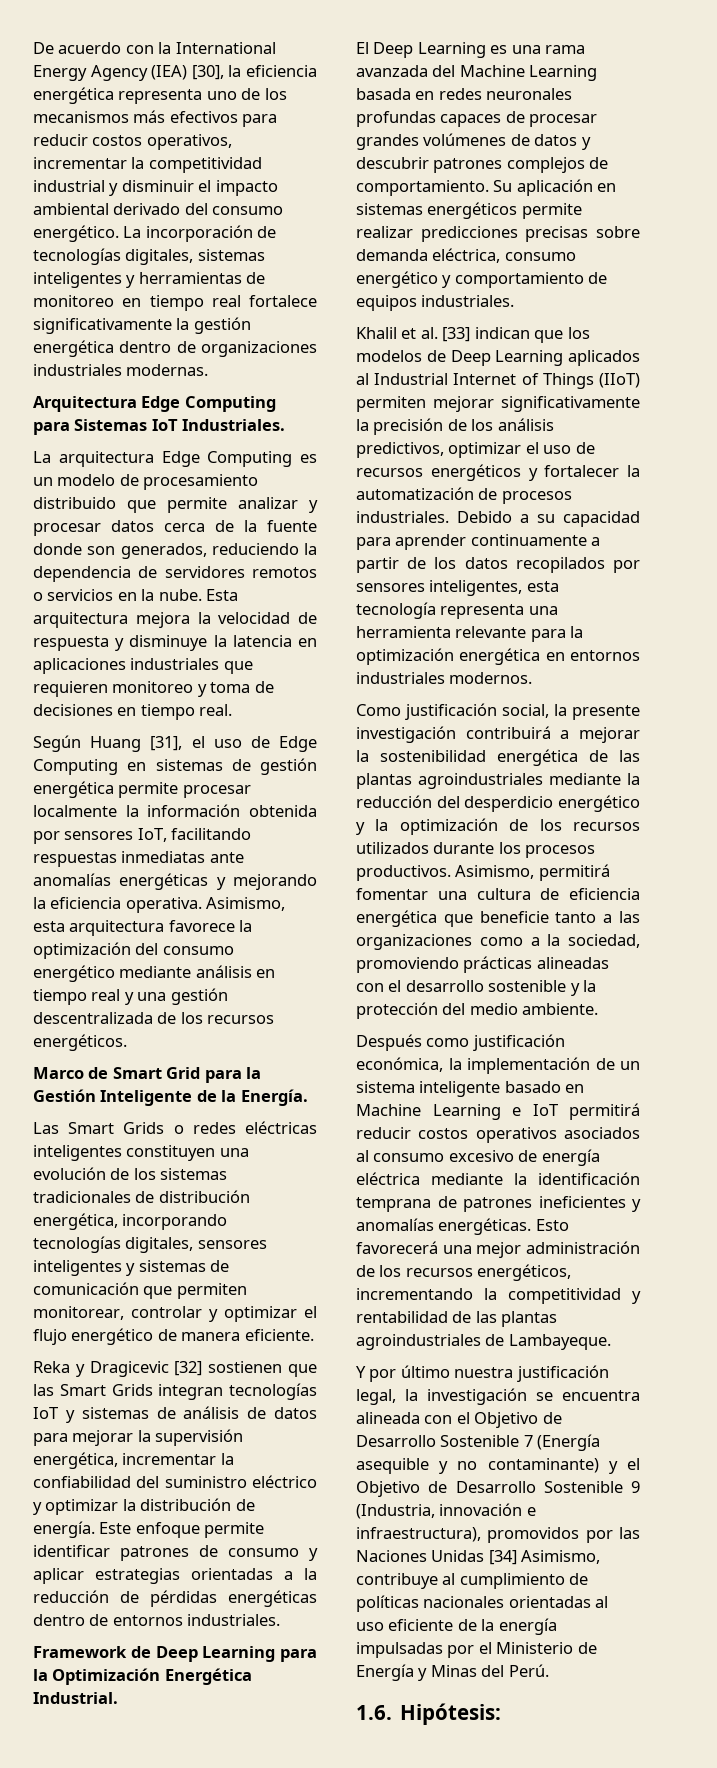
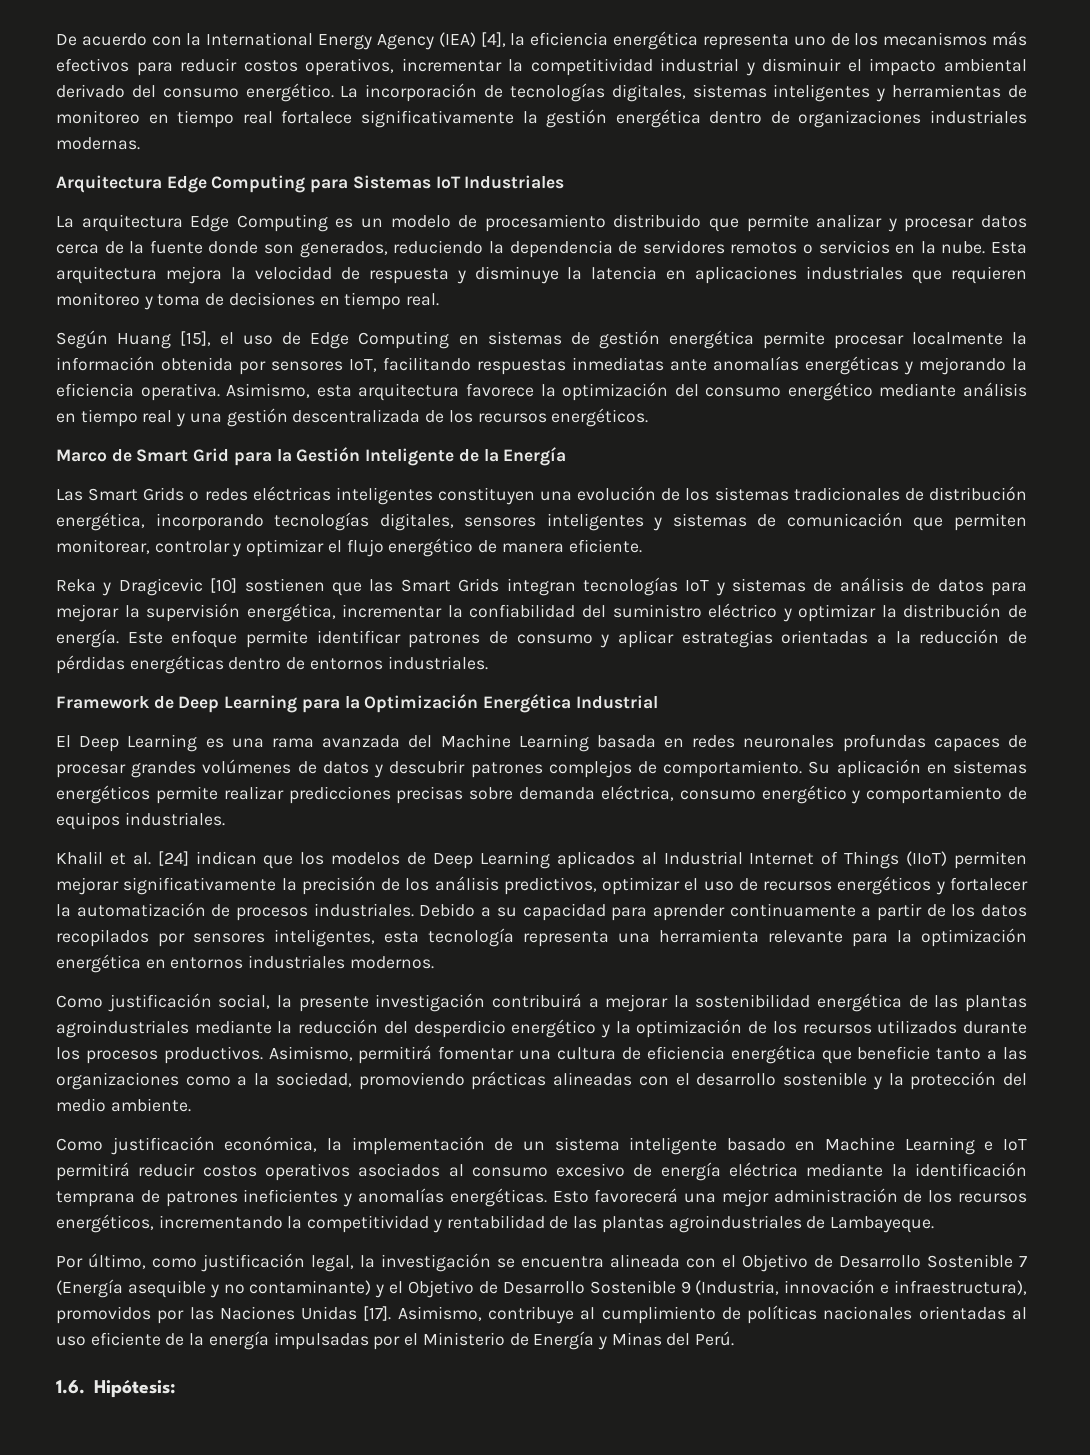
- De acuerdo con la International Energy Agency (IEA) [30], la eficiencia energética representa uno de los mecanismos más efectivos para reducir costos operativos, incrementar la competitividad industrial y disminuir el impacto ambiental derivado del consumo energético.
+ De acuerdo con la International Energy Agency (IEA) [4], la eficiencia energética representa uno de los mecanismos más efectivos para reducir costos operativos, incrementar la competitividad industrial y disminuir el impacto ambiental derivado del consumo energético.
- Arquitectura Edge Computing para Sistemas IoT Industriales.
+ Arquitectura Edge Computing para Sistemas IoT Industriales
- Según Huang [31], el uso de Edge Computing en sistemas de gestión energética permite procesar localmente la información obtenida por sensores IoT, facilitando respuestas inmediatas ante anomalías energéticas y mejorando la eficiencia operativa.
+ Según Huang [15], el uso de Edge Computing en sistemas de gestión energética permite procesar localmente la información obtenida por sensores IoT, facilitando respuestas inmediatas ante anomalías energéticas y mejorando la eficiencia operativa.
- Marco de Smart Grid para la Gestión Inteligente de la Energía.
+ Marco de Smart Grid para la Gestión Inteligente de la Energía
- Reka y Dragicevic [32] sostienen que las Smart Grids integran tecnologías IoT y sistemas de análisis de datos para mejorar la supervisión energética, incrementar la confiabilidad del suministro eléctrico y optimizar la distribución de energía.
+ Reka y Dragicevic [10] sostienen que las Smart Grids integran tecnologías IoT y sistemas de análisis de datos para mejorar la supervisión energética, incrementar la confiabilidad del suministro eléctrico y optimizar la distribución de energía.
- Framework de Deep Learning para la Optimización Energética Industrial.
+ Framework de Deep Learning para la Optimización Energética Industrial
- Khalil et al. [33] indican que los modelos de Deep Learning aplicados al Industrial Internet of Things (IIoT) permiten mejorar significativamente la precisión de los análisis predictivos, optimizar el uso de recursos energéticos y fortalecer la automatización de procesos industriales.
+ Khalil et al. [24] indican que los modelos de Deep Learning aplicados al Industrial Internet of Things (IIoT) permiten mejorar significativamente la precisión de los análisis predictivos, optimizar el uso de recursos energéticos y fortalecer la automatización de procesos industriales.
- Después como justificación económica, la implementación de un sistema inteligente basado en Machine Learning e IoT permitirá reducir costos operativos asociados al consumo excesivo de energía eléctrica mediante la identificación temprana de patrones ineficientes y anomalías energéticas.
+ Como justificación económica, la implementación de un sistema inteligente basado en Machine Learning e IoT permitirá reducir costos operativos asociados al consumo excesivo de energía eléctrica mediante la identificación temprana de patrones ineficientes y anomalías energéticas.
- Y por último nuestra justificación legal, la investigación se encuentra alineada con el Objetivo de Desarrollo Sostenible 7 (Energía asequible y no contaminante) y el Objetivo de Desarrollo Sostenible 9 (Industria, innovación e infraestructura), promovidos por las Naciones Unidas [34] Asimismo, contribuye al cumplimiento de políticas nacionales orientadas al uso eficiente de la energía impulsadas por el Ministerio de Energía y Minas del Perú.
+ Por último, como justificación legal, la investigación se encuentra alineada con el Objetivo de Desarrollo Sostenible 7 (Energía asequible y no contaminante) y el Objetivo de Desarrollo Sostenible 9 (Industria, innovación e infraestructura), promovidos por las Naciones Unidas [17]. Asimismo, contribuye al cumplimiento de políticas nacionales orientadas al uso eficiente de la energía impulsadas por el Ministerio de Energía y Minas del Perú.

